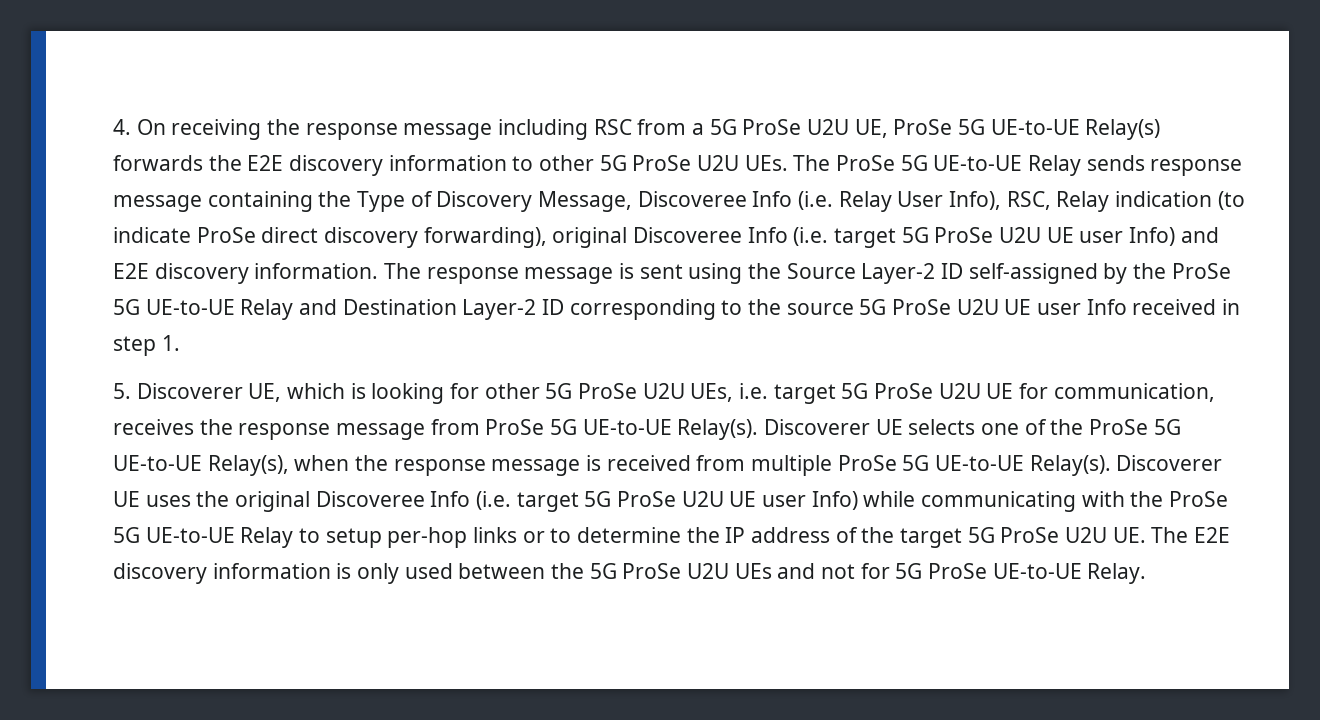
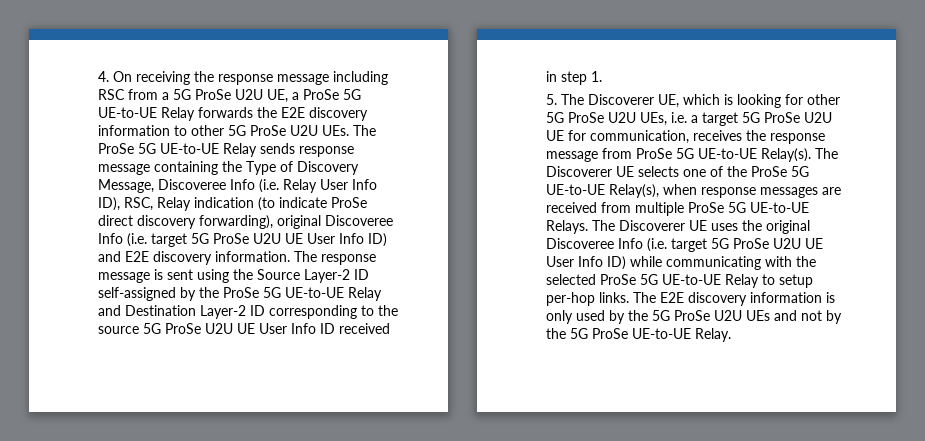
- 4. On receiving the response message including RSC from a 5G ProSe U2U UE, ProSe 5G UE-to-UE Relay(s) forwards the E2E discovery information to other 5G ProSe U2U UEs. The ProSe 5G UE-to-UE Relay sends response message containing the Type of Discovery Message, Discoveree Info (i.e. Relay User Info), RSC, Relay indication (to indicate ProSe direct discovery forwarding), original Discoveree Info (i.e. target 5G ProSe U2U UE user Info) and E2E discovery information.
+ 4. On receiving the response message including RSC from a 5G ProSe U2U UE, a ProSe 5G UE-to-UE Relay forwards the E2E discovery information to other 5G ProSe U2U UEs. The ProSe 5G UE-to-UE Relay sends response message containing the Type of Discovery Message, Discoveree Info (i.e. Relay User Info ID), RSC, Relay indication (to indicate ProSe direct discovery forwarding), original Discoveree Info (i.e. target 5G ProSe U2U UE User Info ID) and E2E discovery information.
- The response message is sent using the Source Layer-2 ID self-assigned by the ProSe 5G UE-to-UE Relay and Destination Layer-2 ID corresponding to the source 5G ProSe U2U UE user Info received in step 1.
+ The response message is sent using the Source Layer-2 ID self-assigned by the ProSe 5G UE-to-UE Relay and Destination Layer-2 ID corresponding to the source 5G ProSe U2U UE User Info ID received in step 1.
- 5. Discoverer UE, which is looking for other 5G ProSe U2U UEs, i.e. target 5G ProSe U2U UE for communication, receives the response message from ProSe 5G UE-to-UE Relay(s).
+ 5. The Discoverer UE, which is looking for other 5G ProSe U2U UEs, i.e. a target 5G ProSe U2U UE for communication, receives the response message from ProSe 5G UE-to-UE Relay(s).
- Discoverer UE selects one of the ProSe 5G UE-to-UE Relay(s), when the response message is received from multiple ProSe 5G UE-to-UE Relay(s). Discoverer UE uses the original Discoveree Info (i.e. target 5G ProSe U2U UE user Info) while communicating with the ProSe 5G UE-to-UE Relay to setup per-hop links or to determine the IP address of the target 5G ProSe U2U UE. The E2E discovery information is only used between the 5G ProSe U2U UEs and not for 5G ProSe UE-to-UE Relay.
+ The Discoverer UE selects one of the ProSe 5G UE-to-UE Relay(s), when response messages are received from multiple ProSe 5G UE-to-UE Relays. The Discoverer UE uses the original Discoveree Info (i.e. target 5G ProSe U2U UE User Info ID) while communicating with the selected ProSe 5G UE-to-UE Relay to setup per-hop links. The E2E discovery information is only used by the 5G ProSe U2U UEs and not by the 5G ProSe UE-to-UE Relay.

